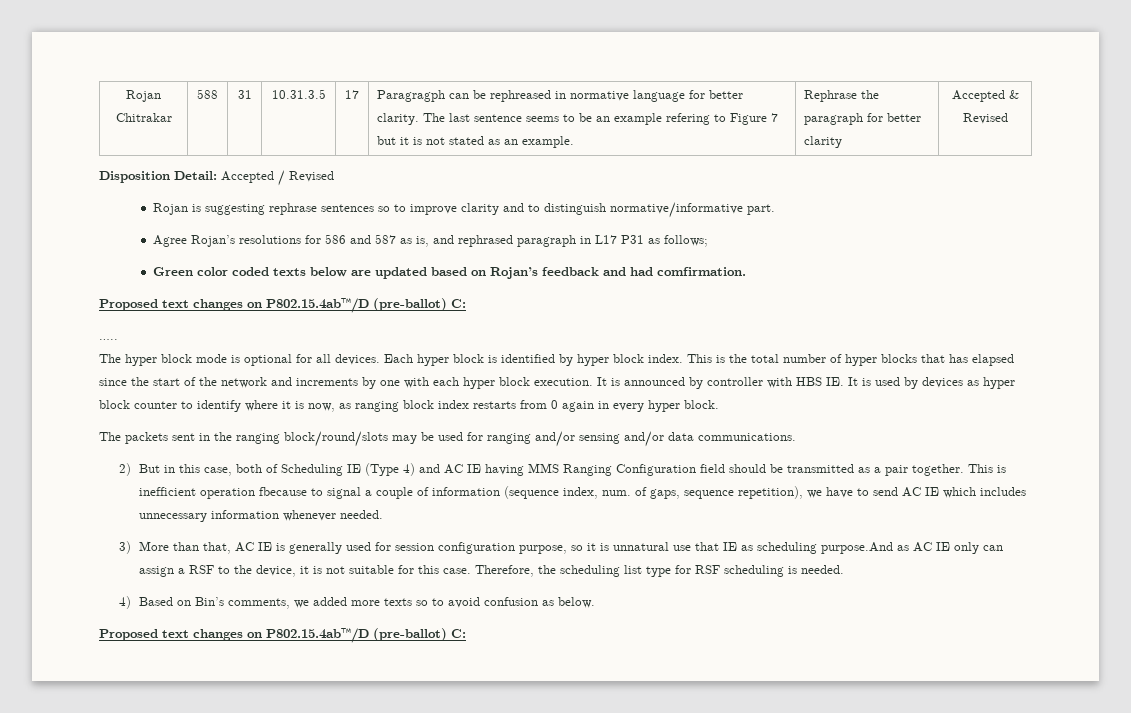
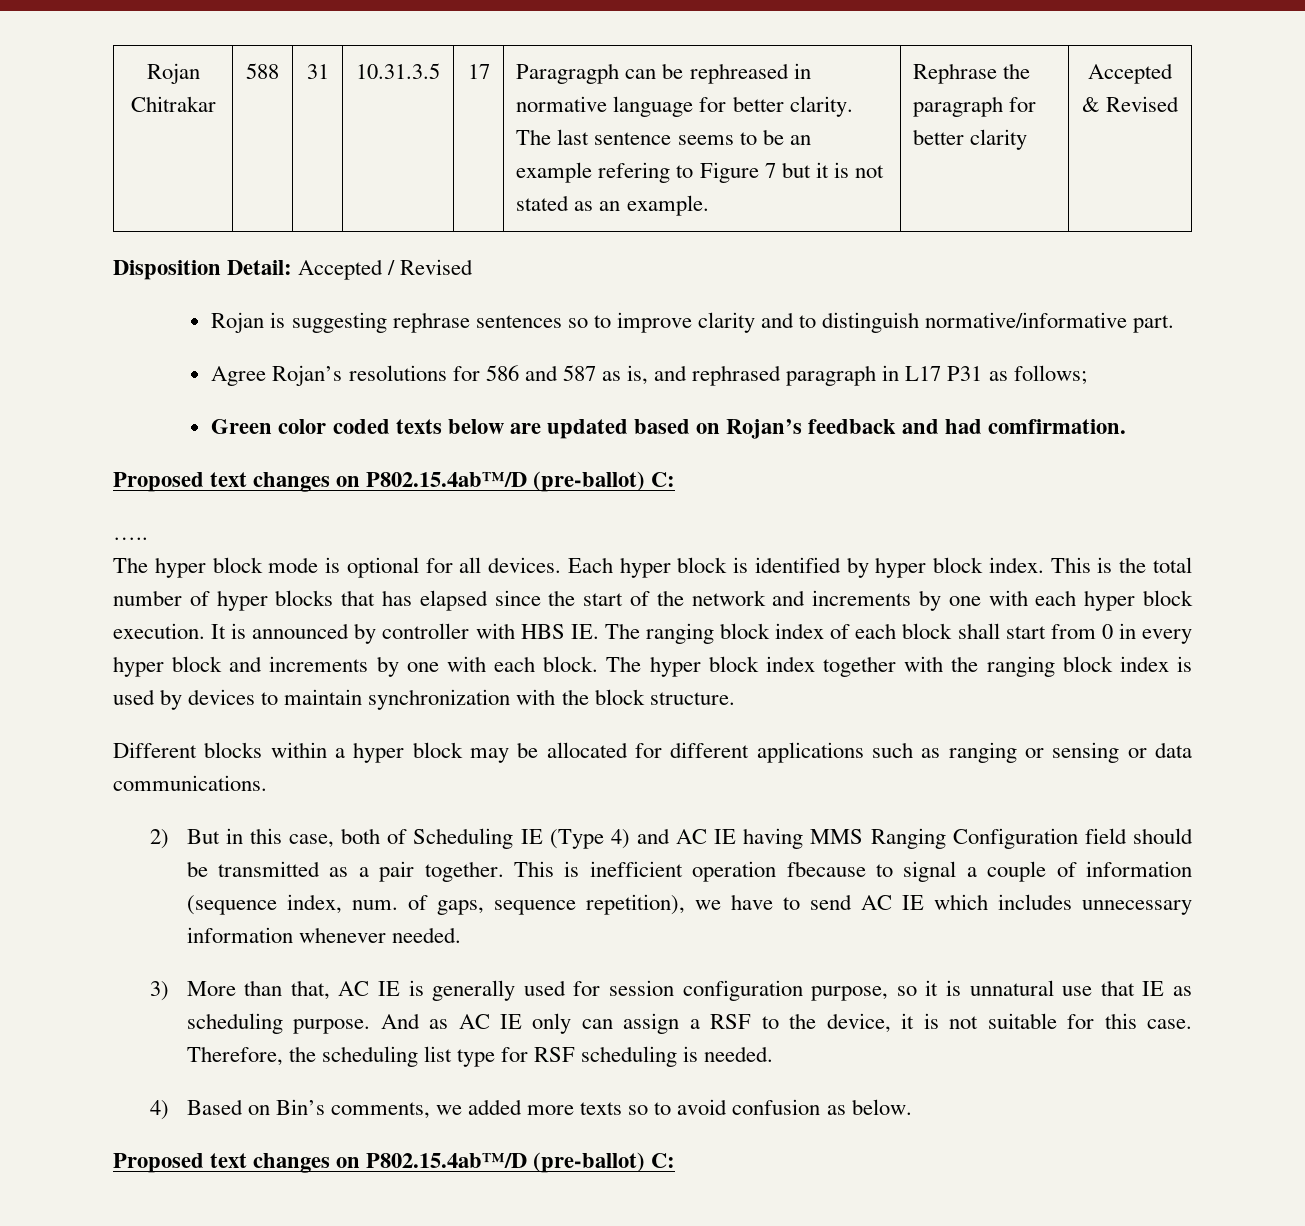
- It is announced by controller with HBS IE. It is used by devices as hyper block counter to identify where it is now, as ranging block index restarts from 0 again in every hyper block.
- The packets sent in the ranging block/round/slots may be used for ranging and/or sensing and/or data communications.
+ It is announced by controller with HBS IE. The ranging block index of each block shall start from 0 in every hyper block and increments by one with each block. The hyper block index together with the ranging block index is used by devices to maintain synchronization with the block structure.
+ Different blocks within a hyper block may be allocated for different applications such as ranging or sensing or data communications.
- 3) More than that, AC IE is generally used for session configuration purpose, so it is unnatural use that IE as scheduling purpose.And as AC IE only can assign a RSF to the device, it is not suitable for this case.
+ 3) More than that, AC IE is generally used for session configuration purpose, so it is unnatural use that IE as scheduling purpose. And as AC IE only can assign a RSF to the device, it is not suitable for this case.

